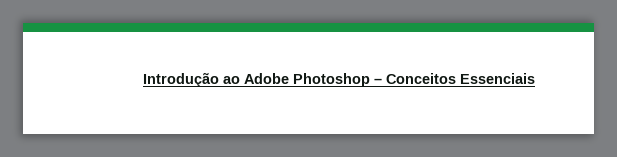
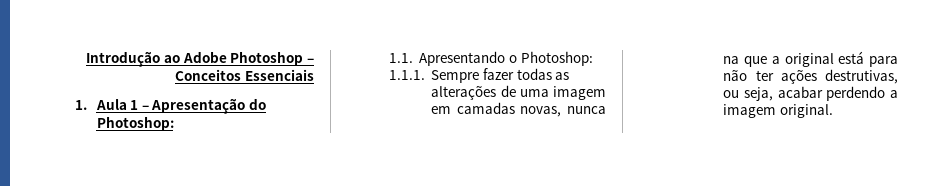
+ 1. Aula 1 – Apresentação do Photoshop:
+ 1.1. Apresentando o Photoshop:
+ 1.1.1. Sempre fazer todas as alterações de uma imagem em camadas novas, nunca na que a original está para não ter ações destrutivas, ou seja, acabar perdendo a imagem original.

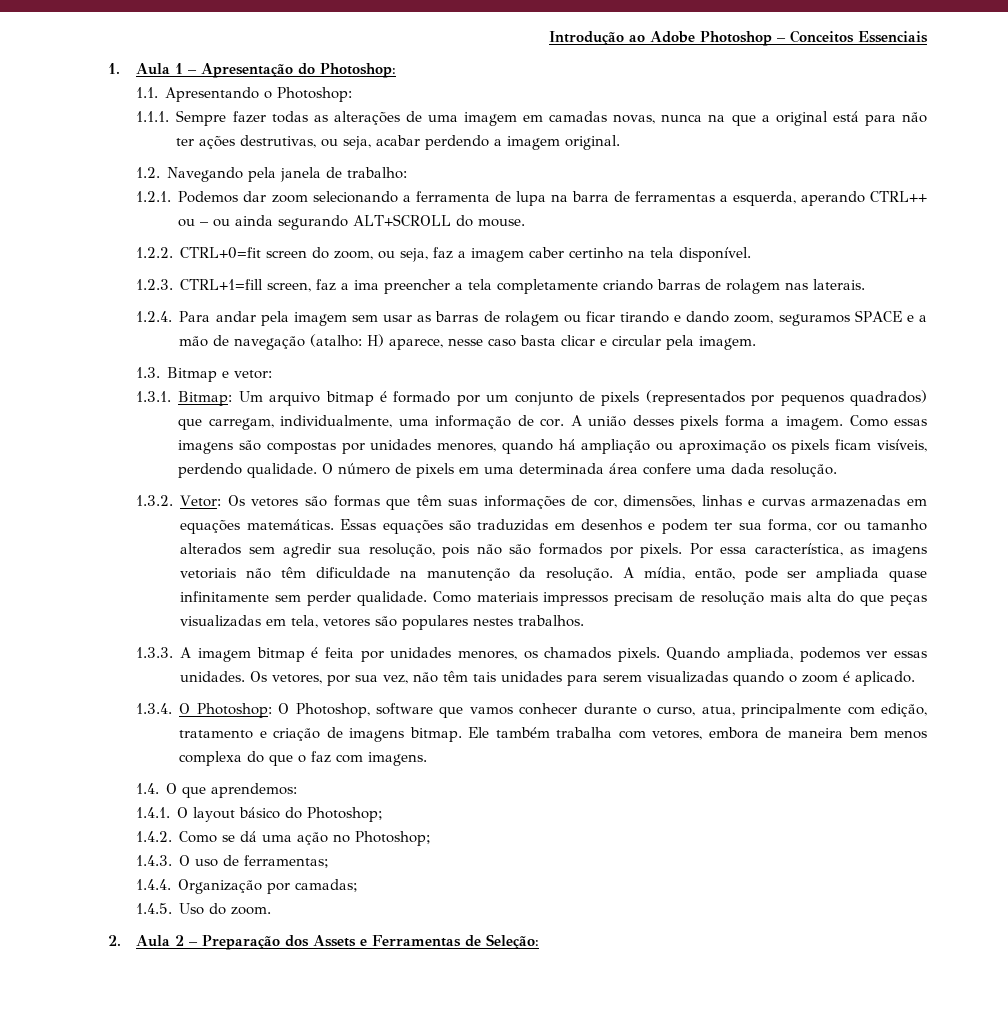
+ 1.2. Navegando pela janela de trabalho:
+ 1.2.1. Podemos dar zoom selecionando a ferramenta de lupa na barra de ferramentas a esquerda, aperando CTRL++ ou – ou ainda segurando ALT+SCROLL do mouse.
+ 1.2.2. CTRL+0=fit screen do zoom, ou seja, faz a imagem caber certinho na tela disponível.
+ 1.2.3. CTRL+1=fill screen, faz a ima preencher a tela completamente criando barras de rolagem nas laterais.
+ 1.2.4. Para andar pela imagem sem usar as barras de rolagem ou ficar tirando e dando zoom, seguramos SPACE e a mão de navegação (atalho: H) aparece, nesse caso basta clicar e circular pela imagem.
+ 1.3. Bitmap e vetor:
+ 1.3.1. Bitmap: Um arquivo bitmap é formado por um conjunto de pixels (representados por pequenos quadrados) que carregam, individualmente, uma informação de cor. A união desses pixels forma a imagem. Como essas imagens são compostas por unidades menores, quando há ampliação ou aproximação os pixels ficam visíveis, perdendo qualidade. O número de pixels em uma determinada área confere uma dada resolução.
+ 1.3.2. Vetor: Os vetores são formas que têm suas informações de cor, dimensões, linhas e curvas armazenadas em equações matemáticas. Essas equações são traduzidas em desenhos e podem ter sua forma, cor ou tamanho alterados sem agredir sua resolução, pois não são formados por pixels. Por essa característica, as imagens vetoriais não têm dificuldade na manutenção da resolução. A mídia, então, pode ser ampliada quase infinitamente sem perder qualidade. Como materiais impressos precisam de resolução mais alta do que peças visualizadas em tela, vetores são populares nestes trabalhos.
+ 1.3.3. A imagem bitmap é feita por unidades menores, os chamados pixels. Quando ampliada, podemos ver essas unidades. Os vetores, por sua vez, não têm tais unidades para serem visualizadas quando o zoom é aplicado.
+ 1.3.4. O Photoshop: O Photoshop, software que vamos conhecer durante o curso, atua, principalmente com edição, tratamento e criação de imagens bitmap. Ele também trabalha com vetores, embora de maneira bem menos complexa do que o faz com imagens.
+ 1.4. O que aprendemos:
+ 1.4.1. O layout básico do Photoshop;
+ 1.4.2. Como se dá uma ação no Photoshop;
+ 1.4.3. O uso de ferramentas;
+ 1.4.4. Organização por camadas;
+ 1.4.5. Uso do zoom.
+ 2. Aula 2 – Preparação dos Assets e Ferramentas de Seleção:

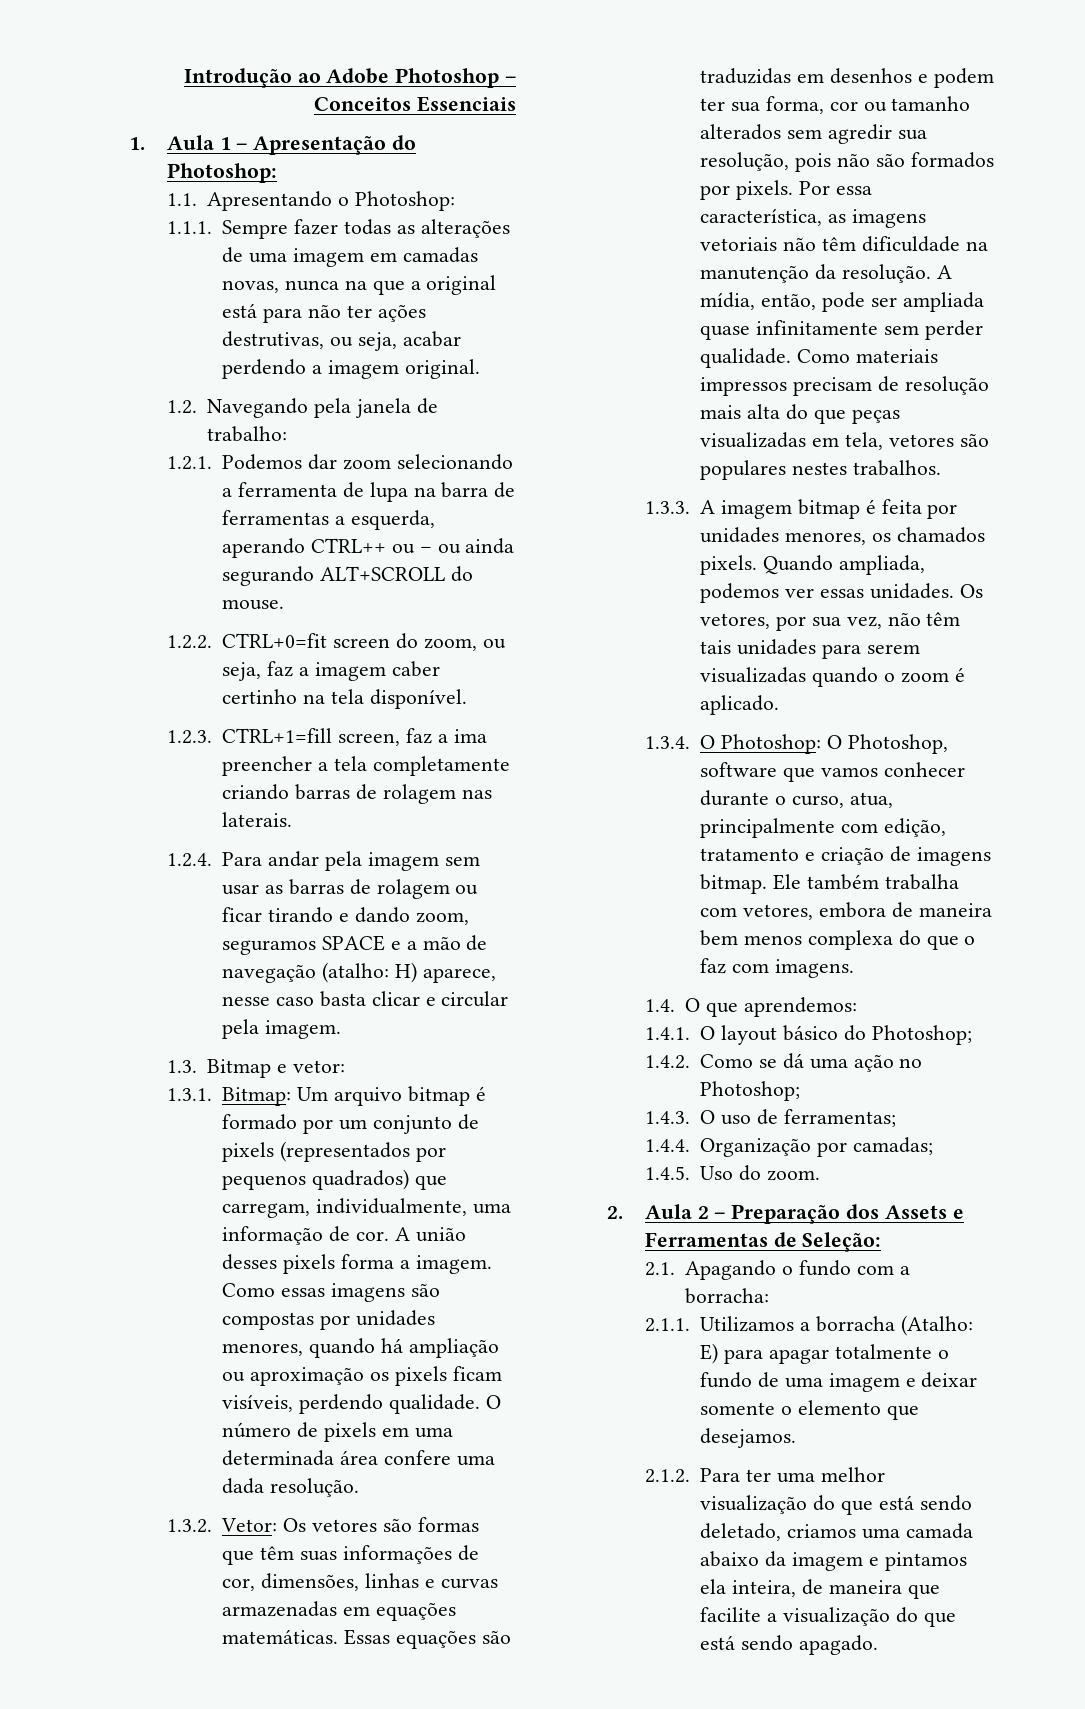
+ 2.1. Apagando o fundo com a borracha:
+ 2.1.1. Utilizamos a borracha (Atalho: E) para apagar totalmente o fundo de uma imagem e deixar somente o elemento que desejamos.
+ 2.1.2. Para ter uma melhor visualização do que está sendo deletado, criamos uma camada abaixo da imagem e pintamos ela inteira, de maneira que facilite a visualização do que está sendo apagado.

